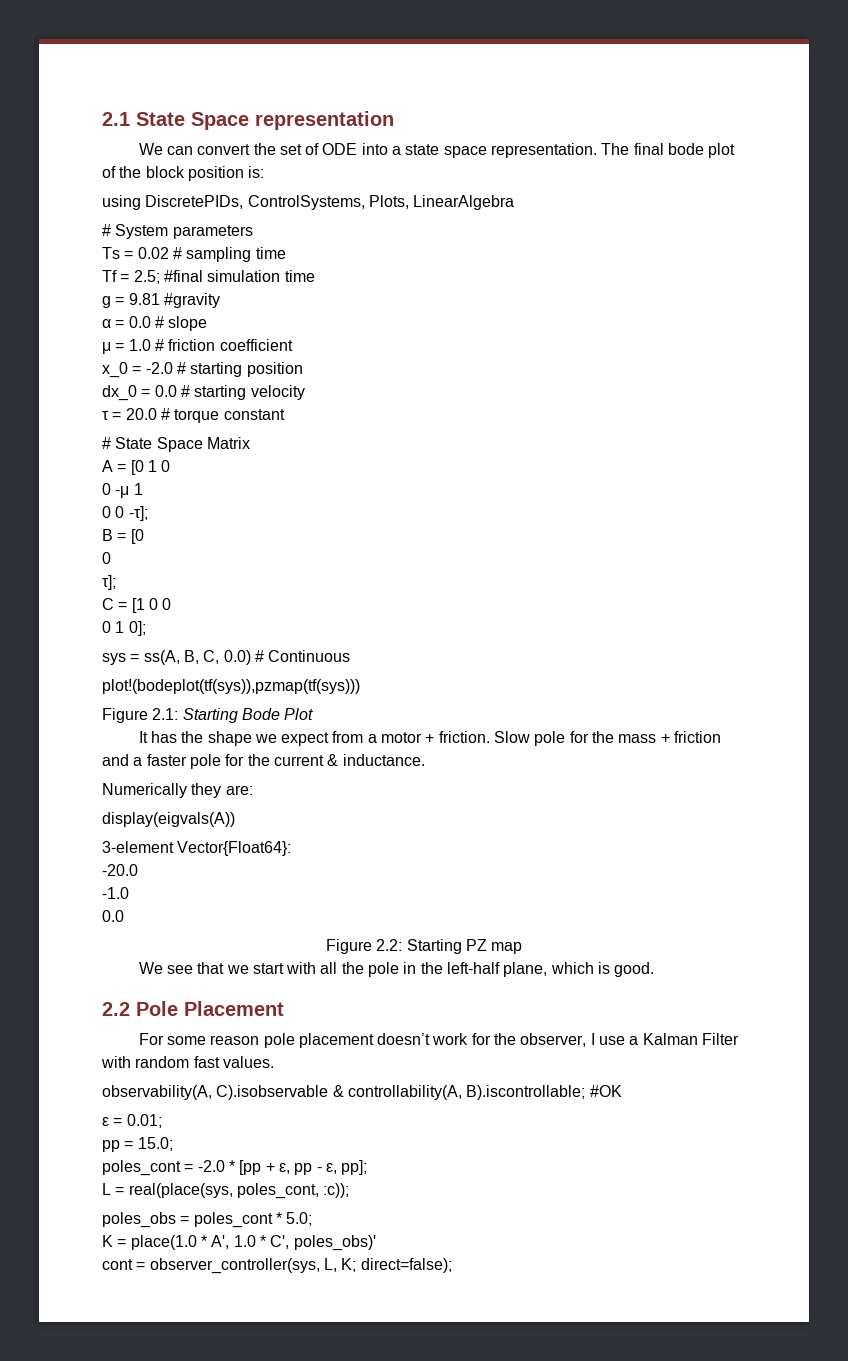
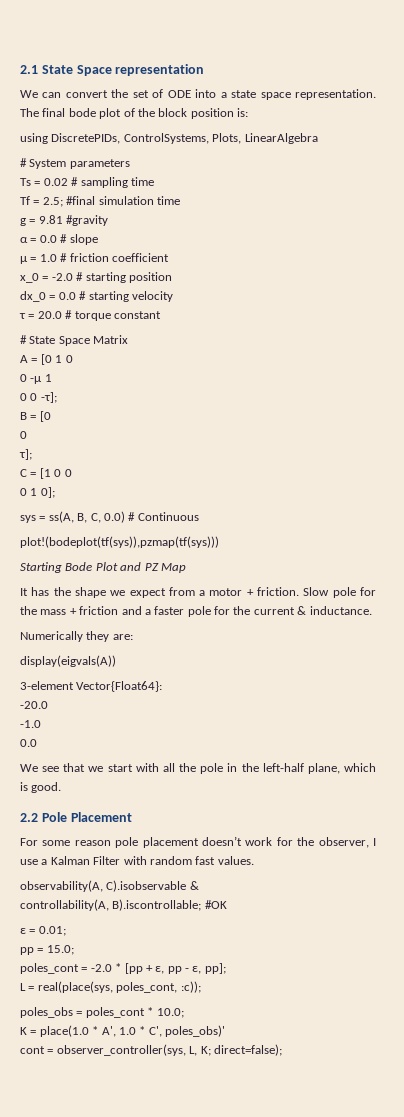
- Figure 2.1: Starting Bode Plot
+ Starting Bode Plot and PZ Map
- Figure 2.2: Starting PZ map
- observability(A, C).isobservable & controllability(A, B).iscontrollable; #OK
+ observability(A, C).isobservable &
+ controllability(A, B).iscontrollable; #OK
- poles_obs = poles_cont * 5.0;
+ poles_obs = poles_cont * 10.0;

